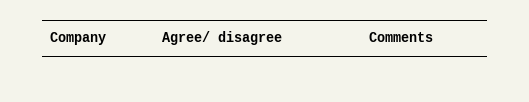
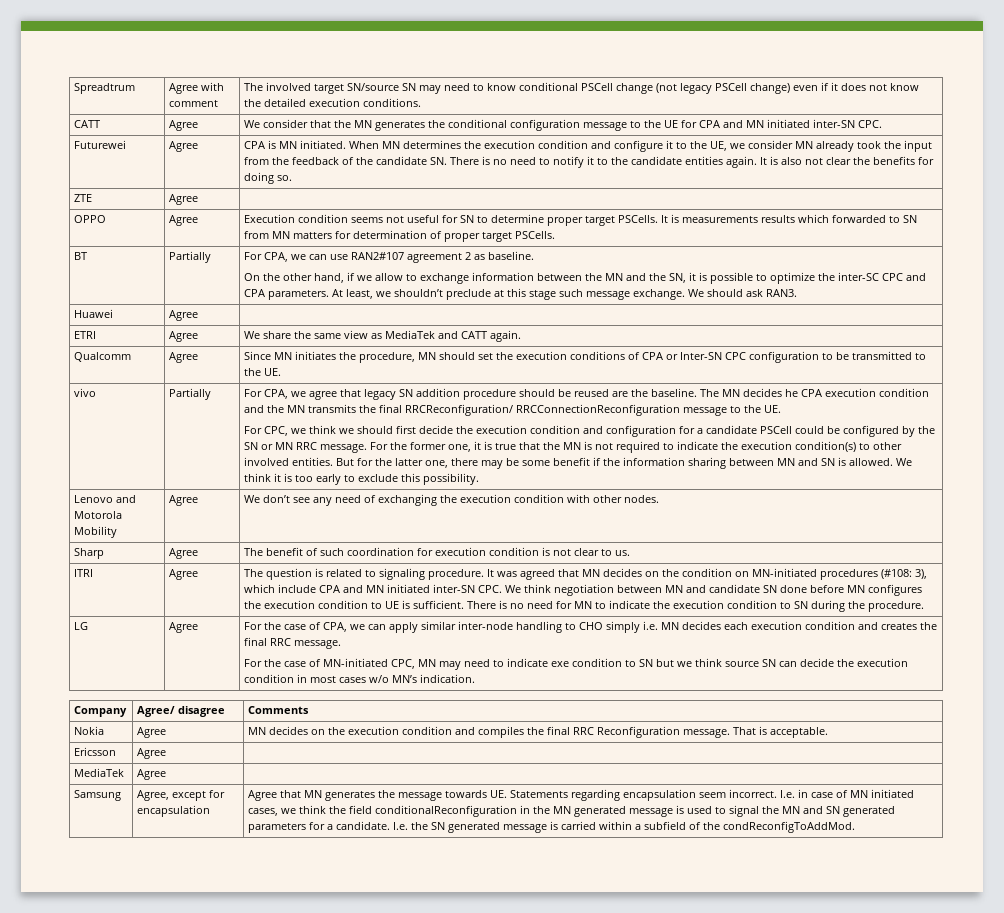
+ Spreadtrum | Agree with comment | The involved target SN/source SN may need to know conditional PSCell change (not legacy PSCell change) even if it does not know the detailed execution conditions.
+ CATT | Agree | We consider that the MN generates the conditional configuration message to the UE for CPA and MN initiated inter-SN CPC.
+ Futurewei | Agree | CPA is MN initiated. When MN determines the execution condition and configure it to the UE, we consider MN already took the input from the feedback of the candidate SN. There is no need to notify it to the candidate entities again. It is also not clear the benefits for doing so.
+ ZTE | Agree |
+ OPPO | Agree | Execution condition seems not useful for SN to determine proper target PSCells. It is measurements results which forwarded to SN from MN matters for determination of proper target PSCells.
+ BT | Partially | For CPA, we can use RAN2#107 agreement 2 as baseline.
+ On the other hand, if we allow to exchange information between the MN and the SN, it is possible to optimize the inter-SC CPC and CPA parameters. At least, we shouldn’t preclude at this stage such message exchange. We should ask RAN3.
+ Huawei | Agree |
+ ETRI | Agree | We share the same view as MediaTek and CATT again.
+ Qualcomm | Agree | Since MN initiates the procedure, MN should set the execution conditions of CPA or Inter-SN CPC configuration to be transmitted to the UE.
+ vivo | Partially | For CPA, we agree that legacy SN addition procedure should be reused are the baseline. The MN decides he CPA execution condition and the MN transmits the final RRCReconfiguration/ RRCConnectionReconfiguration message to the UE.
+ For CPC, we think we should first decide the execution condition and configuration for a candidate PSCell could be configured by the SN or MN RRC message. For the former one, it is true that the MN is not required to indicate the execution condition(s) to other involved entities. But for the latter one, there may be some benefit if the information sharing between MN and SN is allowed. We think it is too early to exclude this possibility.
+ Lenovo and Motorola Mobility | Agree | We don’t see any need of exchanging the execution condition with other nodes.
+ Sharp | Agree | The benefit of such coordination for execution condition is not clear to us.
+ ITRI | Agree | The question is related to signaling procedure. It was agreed that MN decides on the condition on MN-initiated procedures (#108: 3), which include CPA and MN initiated inter-SN CPC. We think negotiation between MN and candidate SN done before MN configures the execution condition to UE is sufficient. There is no need for MN to indicate the execution condition to SN during the procedure.
+ LG | Agree | For the case of CPA, we can apply similar inter-node handling to CHO simply i.e. MN decides each execution condition and creates the final RRC message.
+ For the case of MN-initiated CPC, MN may need to indicate exe condition to SN but we think source SN can decide the execution condition in most cases w/o MN’s indication.
  Company | Agree/ disagree | Comments
+ Nokia | Agree | MN decides on the execution condition and compiles the final RRC Reconfiguration message. That is acceptable.
+ Ericsson | Agree |
+ MediaTek | Agree |
+ Samsung | Agree, except for encapsulation | Agree that MN generates the message towards UE. Statements regarding encapsulation seem incorrect. I.e. in case of MN initiated cases, we think the field conditionalReconfiguration in the MN generated message is used to signal the MN and SN generated parameters for a candidate. I.e. the SN generated message is carried within a subfield of the condReconfigToAddMod.

